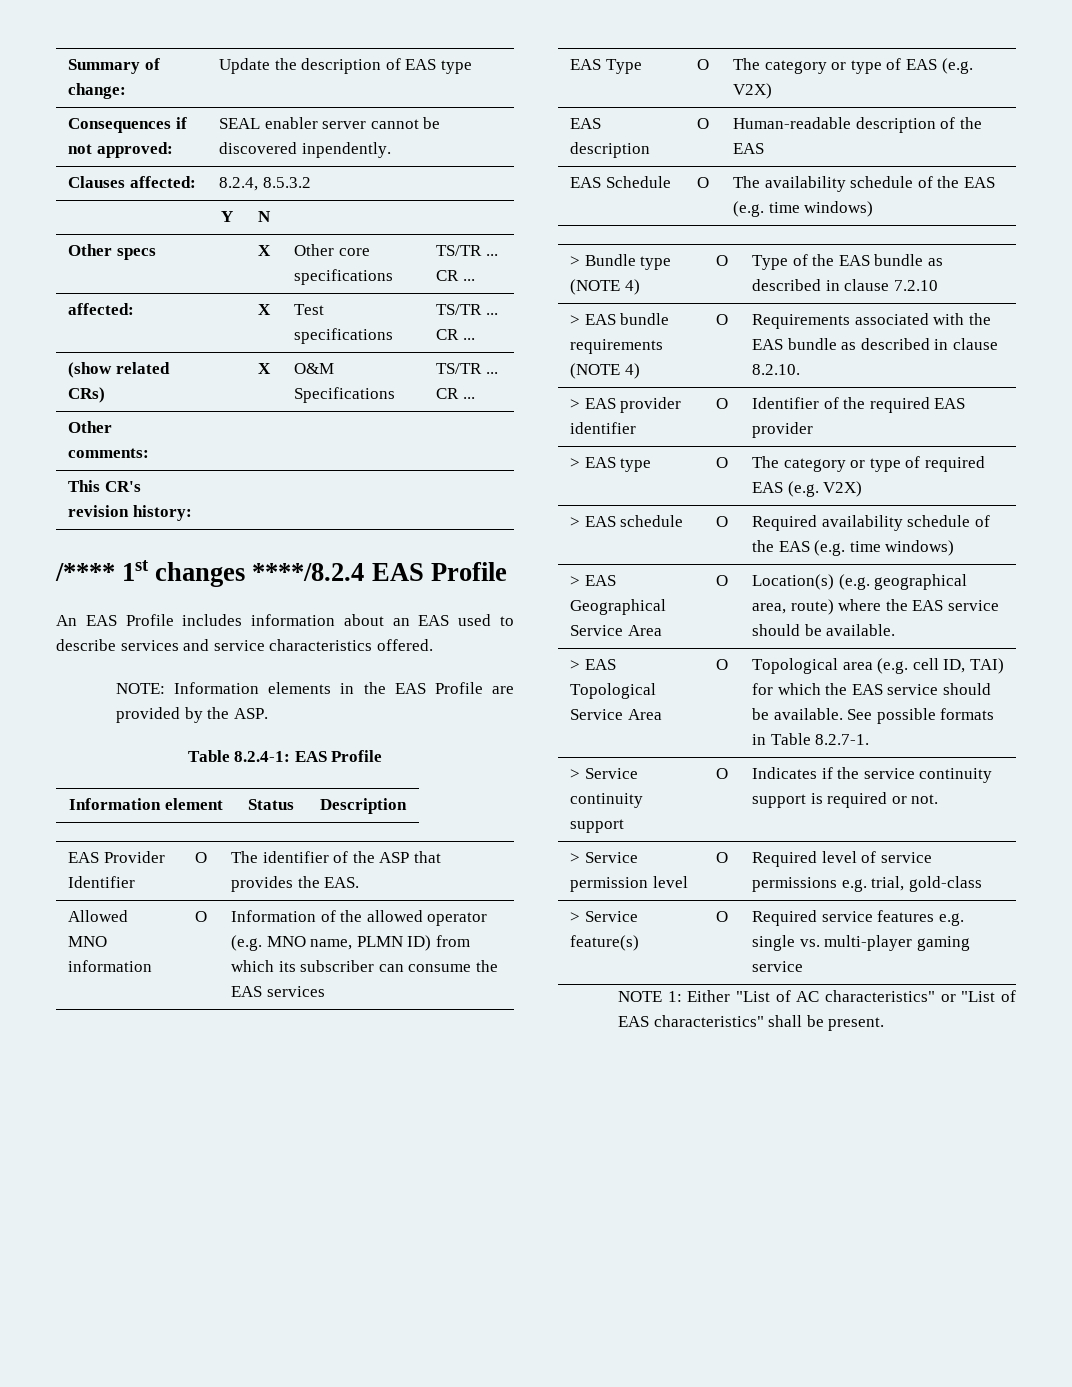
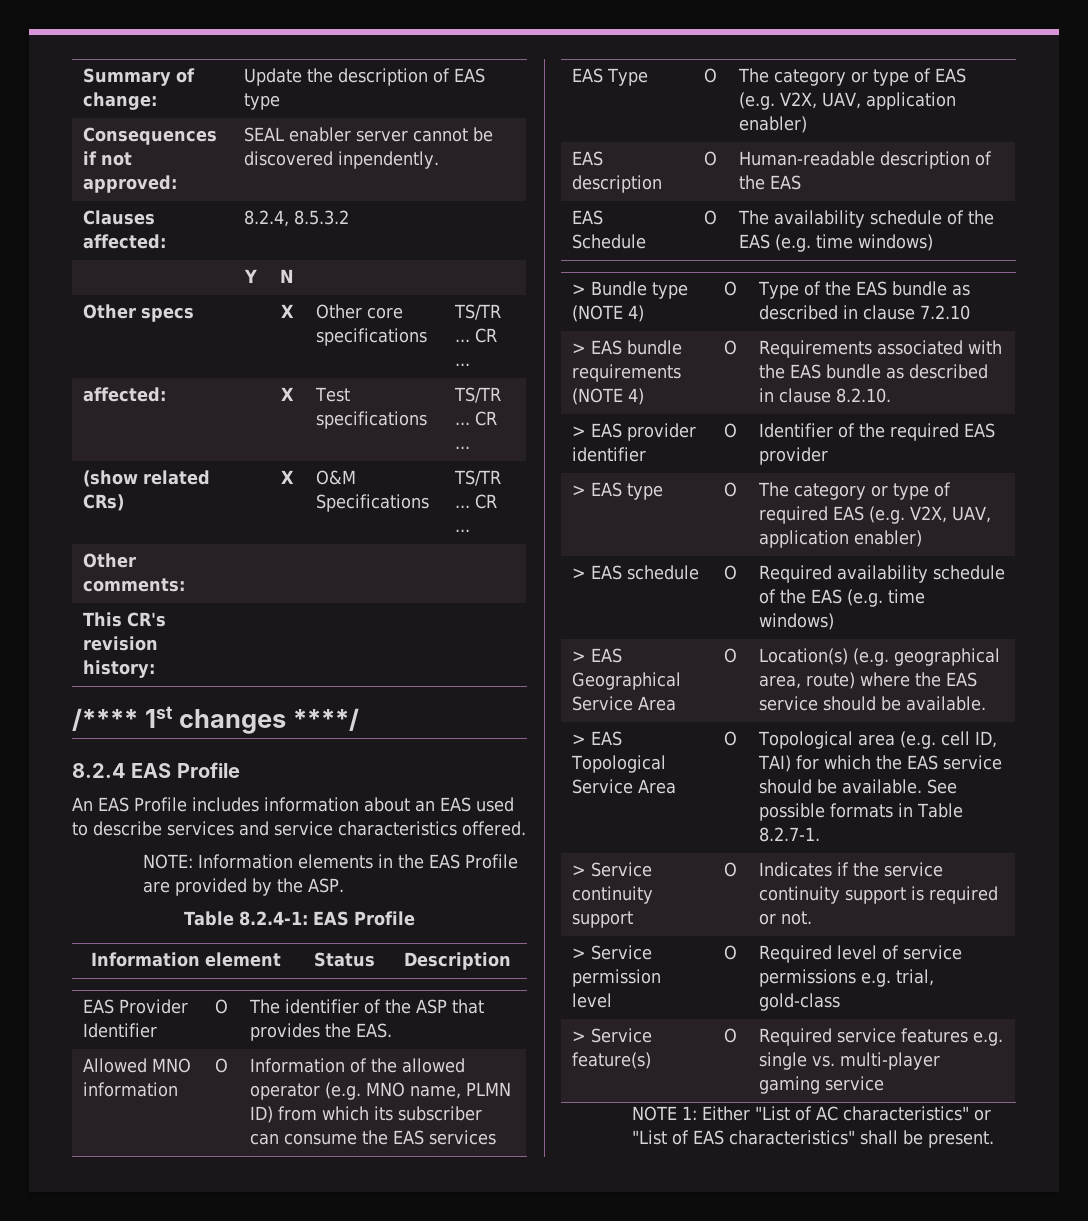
- /**** 1st changes ****/8.2.4 EAS Profile
+ /**** 1st changes ****/
+ 8.2.4 EAS Profile
- EAS Type | O | The category or type of EAS (e.g. V2X)
+ EAS Type | O | The category or type of EAS (e.g. V2X, UAV, application enabler)
- > EAS type | O | The category or type of required EAS (e.g. V2X)
+ > EAS type | O | The category or type of required EAS (e.g. V2X, UAV, application enabler)

